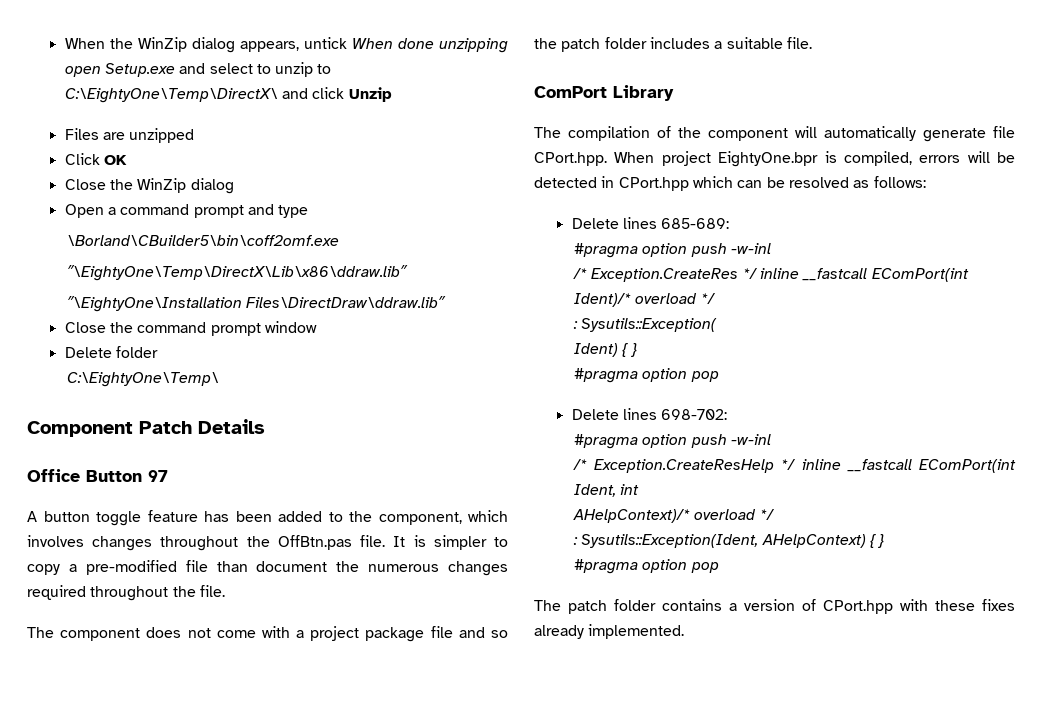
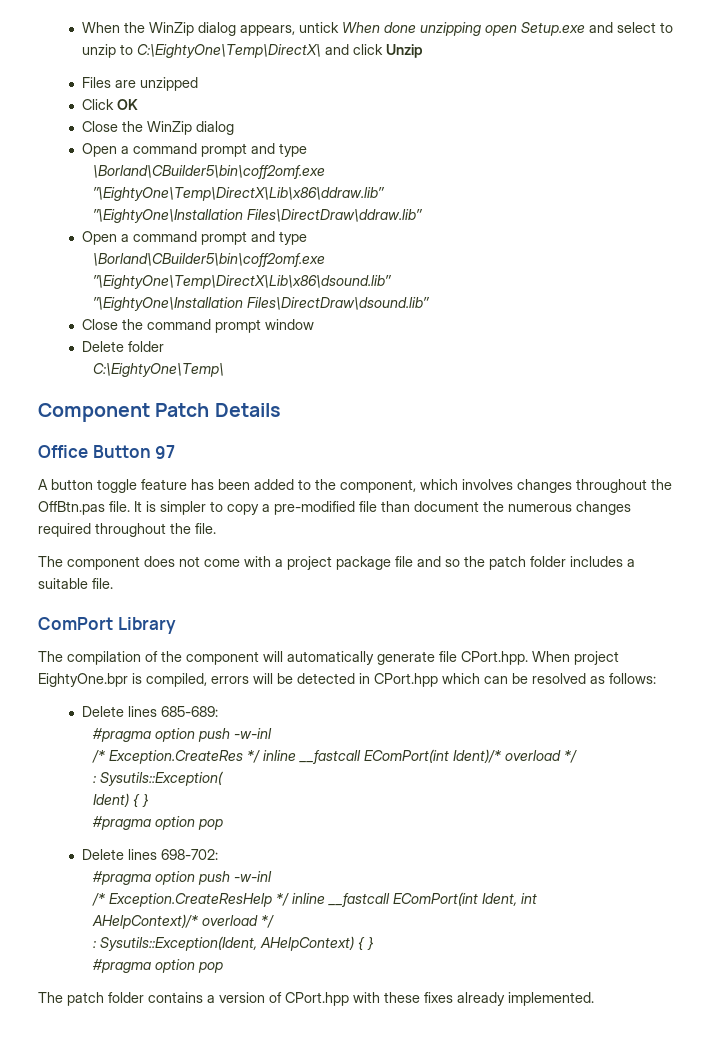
  ″\EightyOne\Installation Files\DirectDraw\ddraw.lib″
+ Open a command prompt and type
+ \Borland\CBuilder5\bin\coff2omf.exe
+ ″\EightyOne\Temp\DirectX\Lib\x86\dsound.lib″
+ ″\EightyOne\Installation Files\DirectDraw\dsound.lib″

